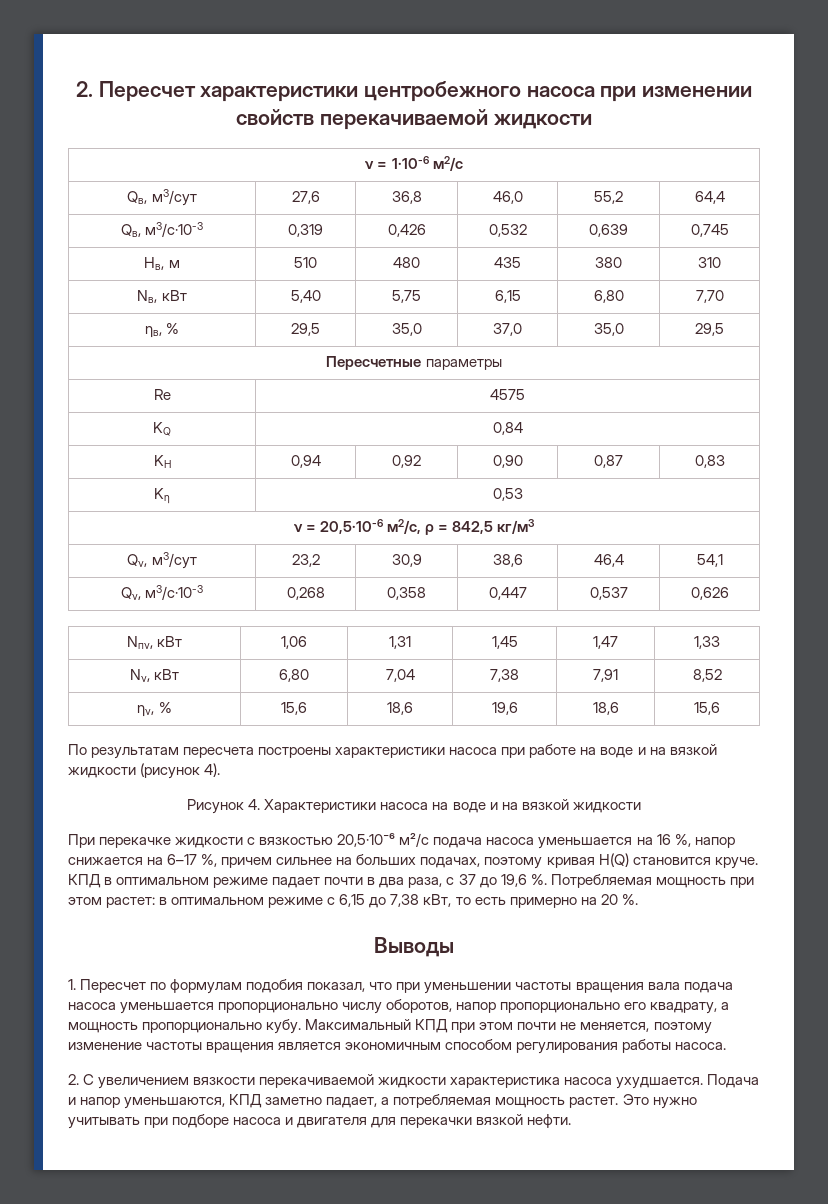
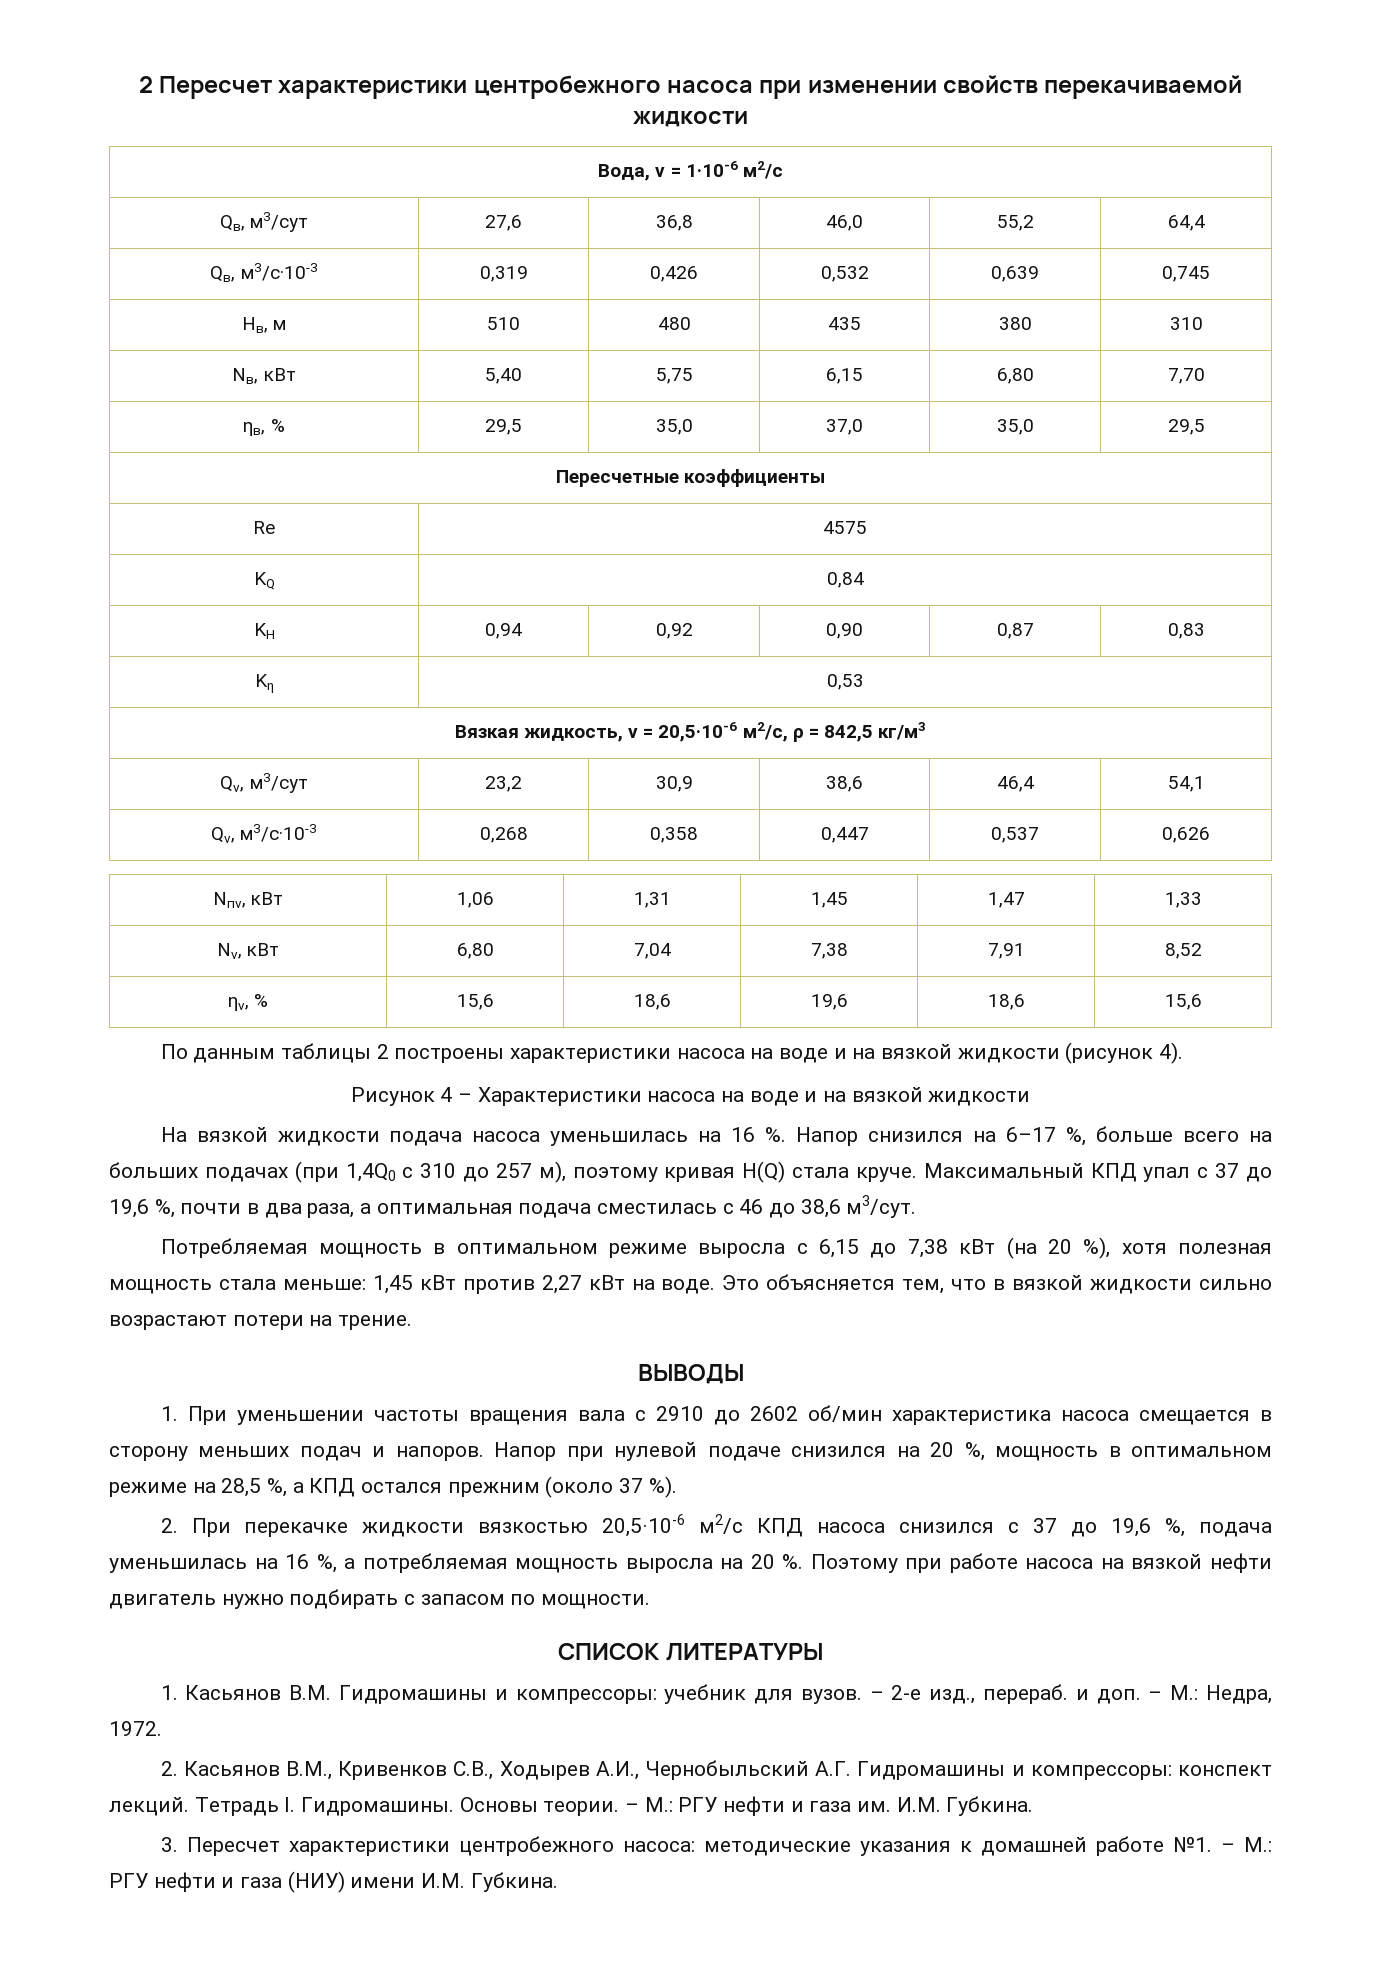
- 2. Пересчет характеристики центробежного насоса при изменении свойств перекачиваемой жидкости
+ 2 Пересчет характеристики центробежного насоса при изменении свойств перекачиваемой жидкости
- ν = 1·10-6 м2/с
+ Вода, ν = 1·10-6 м2/с
- Пересчетные параметры
+ Пересчетные коэффициенты
- ν = 20,5·10-6 м2/с, ρ = 842,5 кг/м3
+ Вязкая жидкость, ν = 20,5·10-6 м2/с, ρ = 842,5 кг/м3
- По результатам пересчета построены характеристики насоса при работе на воде и на вязкой жидкости (рисунок 4).
+ По данным таблицы 2 построены характеристики насоса на воде и на вязкой жидкости (рисунок 4).
- Рисунок 4. Характеристики насоса на воде и на вязкой жидкости
+ Рисунок 4 – Характеристики насоса на воде и на вязкой жидкости
- При перекачке жидкости с вязкостью 20,5·10⁻⁶ м²/с подача насоса уменьшается на 16 %, напор снижается на 6–17 %, причем сильнее на больших подачах, поэтому кривая H(Q) становится круче. КПД в оптимальном режиме падает почти в два раза, с 37 до 19,6 %. Потребляемая мощность при этом растет: в оптимальном режиме с 6,15 до 7,38 кВт, то есть примерно на 20 %.
- Выводы
- 1. Пересчет по формулам подобия показал, что при уменьшении частоты вращения вала подача насоса уменьшается пропорционально числу оборотов, напор пропорционально его квадрату, а мощность пропорционально кубу. Максимальный КПД при этом почти не меняется, поэтому изменение частоты вращения является экономичным способом регулирования работы насоса.
- 2. С увеличением вязкости перекачиваемой жидкости характеристика насоса ухудшается. Подача и напор уменьшаются, КПД заметно падает, а потребляемая мощность растет. Это нужно учитывать при подборе насоса и двигателя для перекачки вязкой нефти.
+ На вязкой жидкости подача насоса уменьшилась на 16 %. Напор снизился на 6–17 %, больше всего на больших подачах (при 1,4Q0 с 310 до 257 м), поэтому кривая H(Q) стала круче. Максимальный КПД упал с 37 до 19,6 %, почти в два раза, а оптимальная подача сместилась с 46 до 38,6 м3/сут.
+ Потребляемая мощность в оптимальном режиме выросла с 6,15 до 7,38 кВт (на 20 %), хотя полезная мощность стала меньше: 1,45 кВт против 2,27 кВт на воде. Это объясняется тем, что в вязкой жидкости сильно возрастают потери на трение.
+ ВЫВОДЫ
+ 1. При уменьшении частоты вращения вала с 2910 до 2602 об/мин характеристика насоса смещается в сторону меньших подач и напоров. Напор при нулевой подаче снизился на 20 %, мощность в оптимальном режиме на 28,5 %, а КПД остался прежним (около 37 %).
+ 2. При перекачке жидкости вязкостью 20,5·10-6 м2/с КПД насоса снизился с 37 до 19,6 %, подача уменьшилась на 16 %, а потребляемая мощность выросла на 20 %. Поэтому при работе насоса на вязкой нефти двигатель нужно подбирать с запасом по мощности.
+ СПИСОК ЛИТЕРАТУРЫ
+ 1. Касьянов В.М. Гидромашины и компрессоры: учебник для вузов. – 2-е изд., перераб. и доп. – М.: Недра, 1972.
+ 2. Касьянов В.М., Кривенков С.В., Ходырев А.И., Чернобыльский А.Г. Гидромашины и компрессоры: конспект лекций. Тетрадь I. Гидромашины. Основы теории. – М.: РГУ нефти и газа им. И.М. Губкина.
+ 3. Пересчет характеристики центробежного насоса: методические указания к домашней работе №1. – М.: РГУ нефти и газа (НИУ) имени И.М. Губкина.

